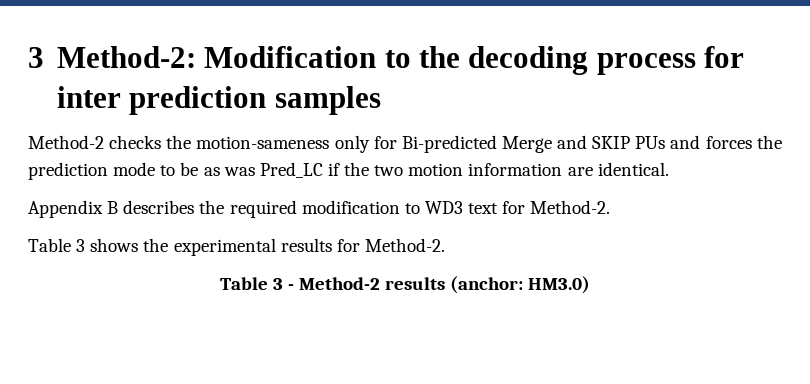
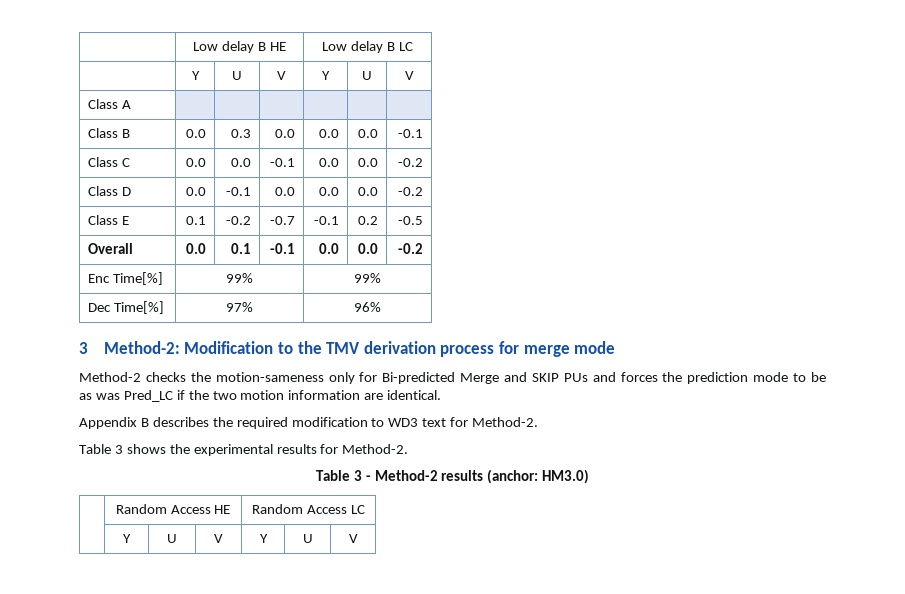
+ | Low delay B HE | Low delay B LC
+ | Y | U | V | Y | U | V
+ Class A | | | | | |
+ Class B | 0.0 | 0.3 | 0.0 | 0.0 | 0.0 | -0.1
+ Class C | 0.0 | 0.0 | -0.1 | 0.0 | 0.0 | -0.2
+ Class D | 0.0 | -0.1 | 0.0 | 0.0 | 0.0 | -0.2
+ Class E | 0.1 | -0.2 | -0.7 | -0.1 | 0.2 | -0.5
+ Overall | 0.0 | 0.1 | -0.1 | 0.0 | 0.0 | -0.2
+ Enc Time[%] | 99% | 99%
+ Dec Time[%] | 97% | 96%
- 3 Method-2: Modification to the decoding process for inter prediction samples
+ 3 Method-2: Modification to the TMV derivation process for merge mode
+ | Random Access HE | Random Access LC
+ | Y | U | V | Y | U | V

